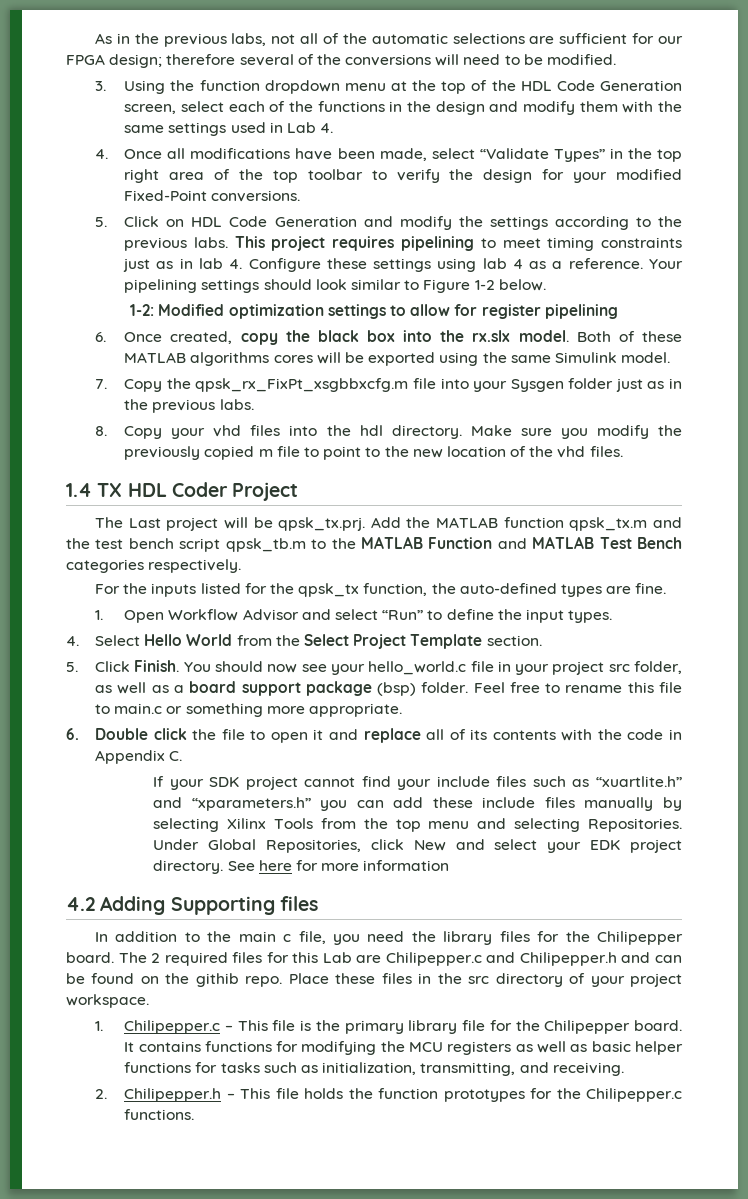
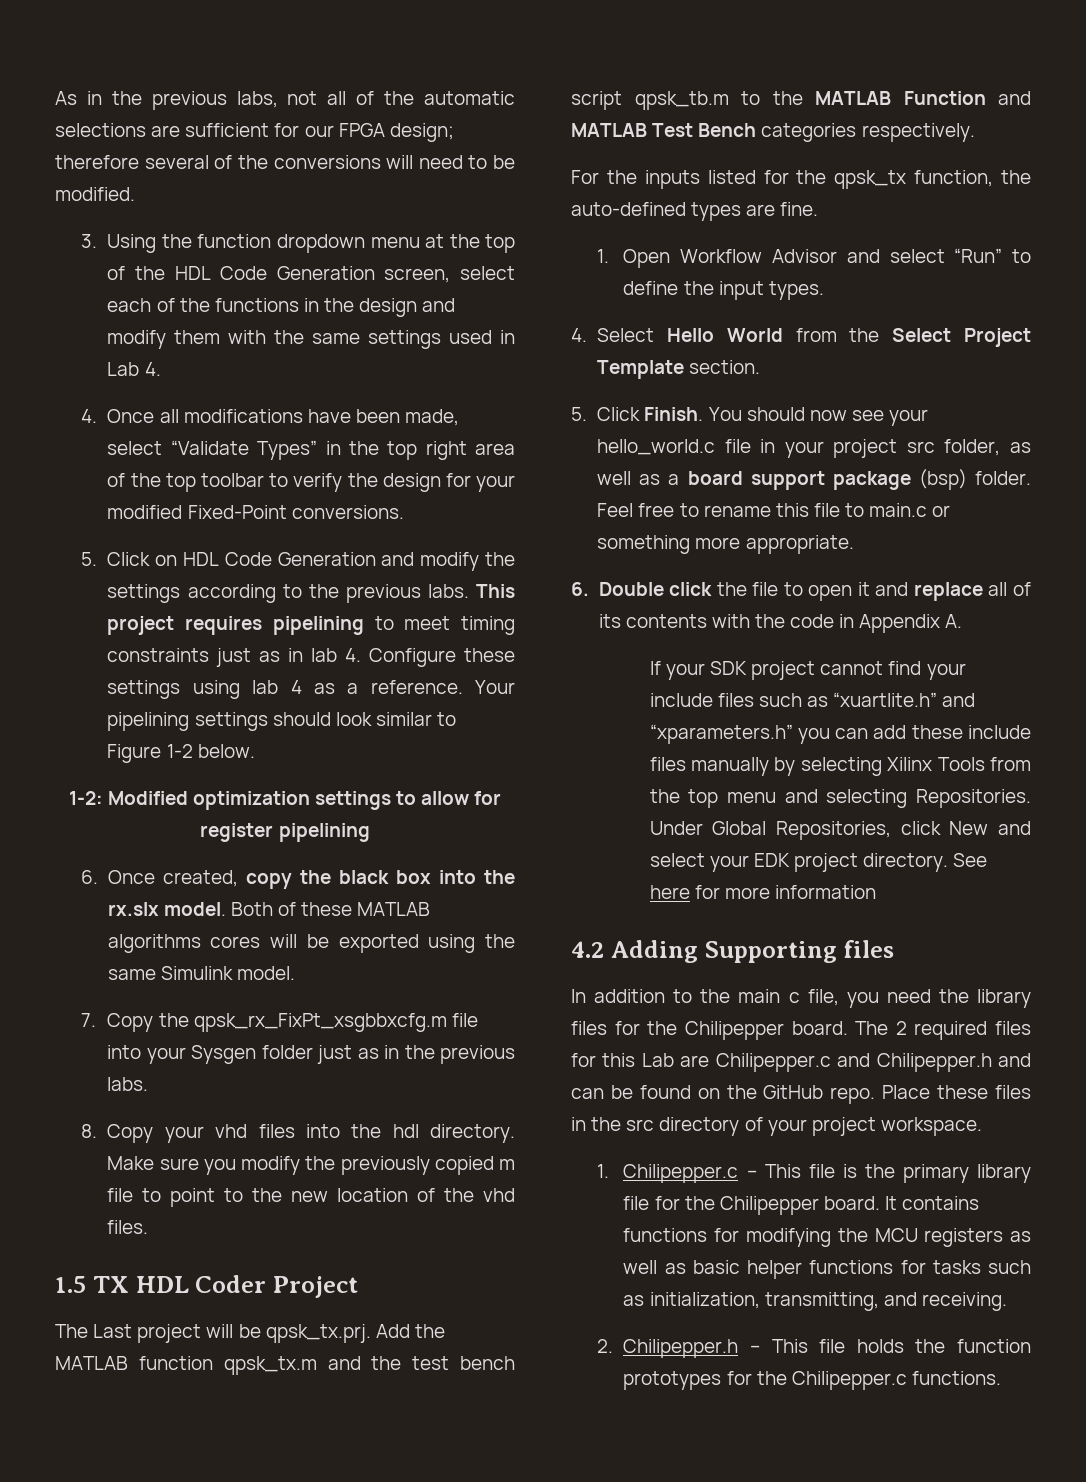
- 1.4 TX HDL Coder Project
+ 1.5 TX HDL Coder Project
- 6. Double click the file to open it and replace all of its contents with the code in Appendix C.
+ 6. Double click the file to open it and replace all of its contents with the code in Appendix A.
- The 2 required files for this Lab are Chilipepper.c and Chilipepper.h and can be found on the githib repo.
+ The 2 required files for this Lab are Chilipepper.c and Chilipepper.h and can be found on the GitHub repo.

